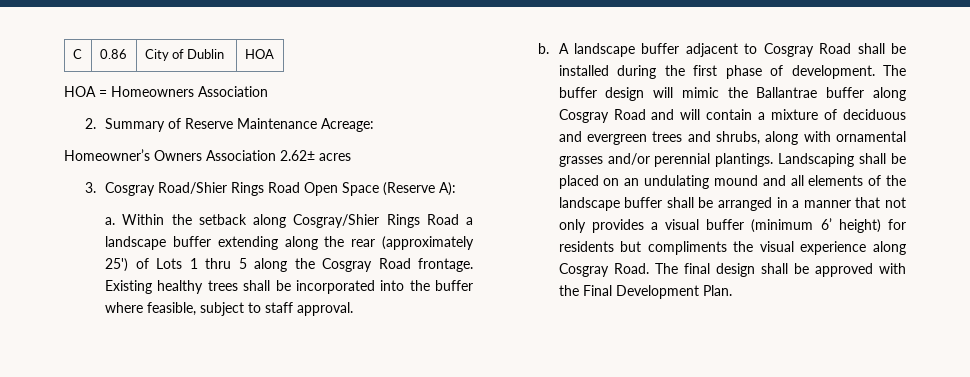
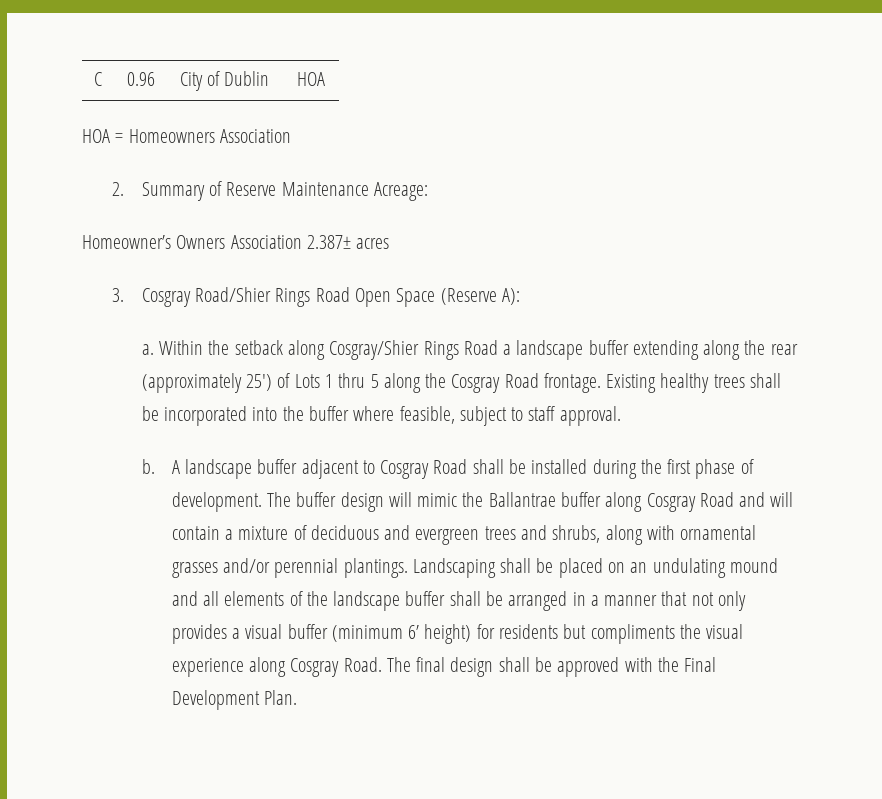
- C | 0.86 | City of Dublin | HOA
+ C | 0.96 | City of Dublin | HOA
- Homeowner’s Owners Association 2.62± acres
+ Homeowner’s Owners Association 2.387± acres

